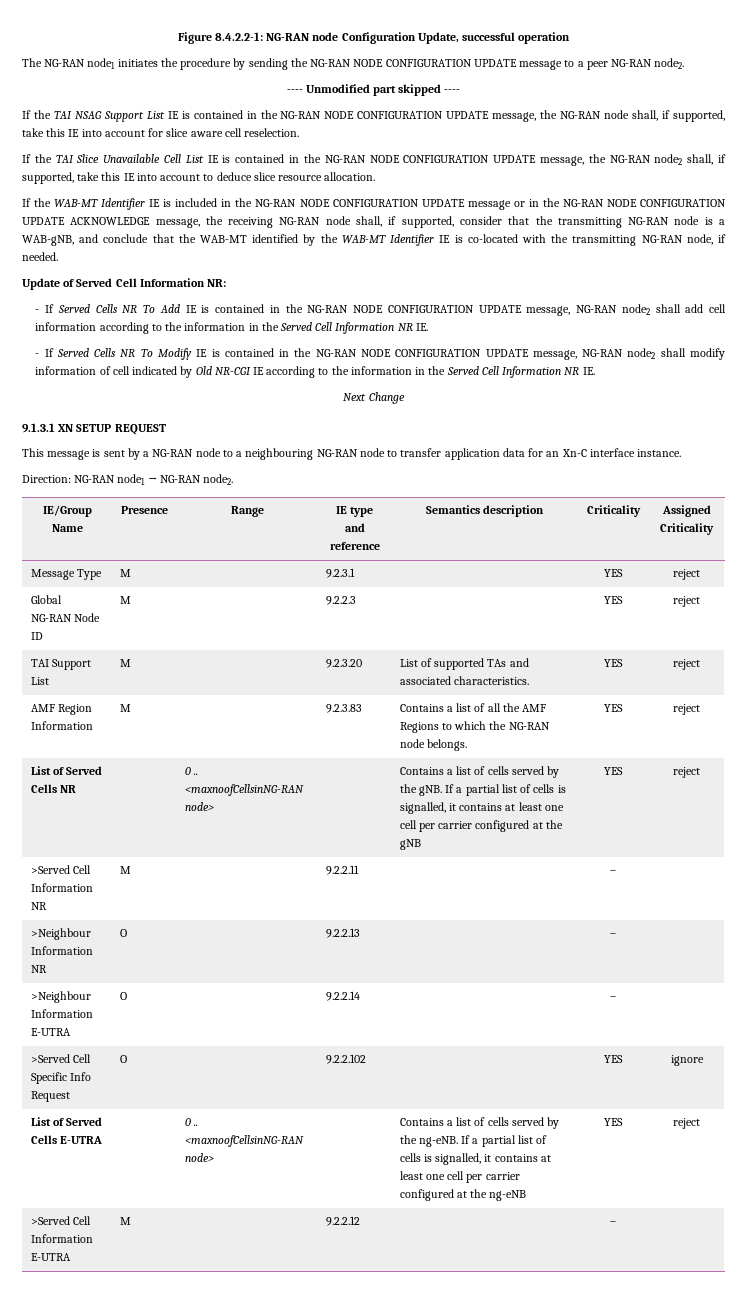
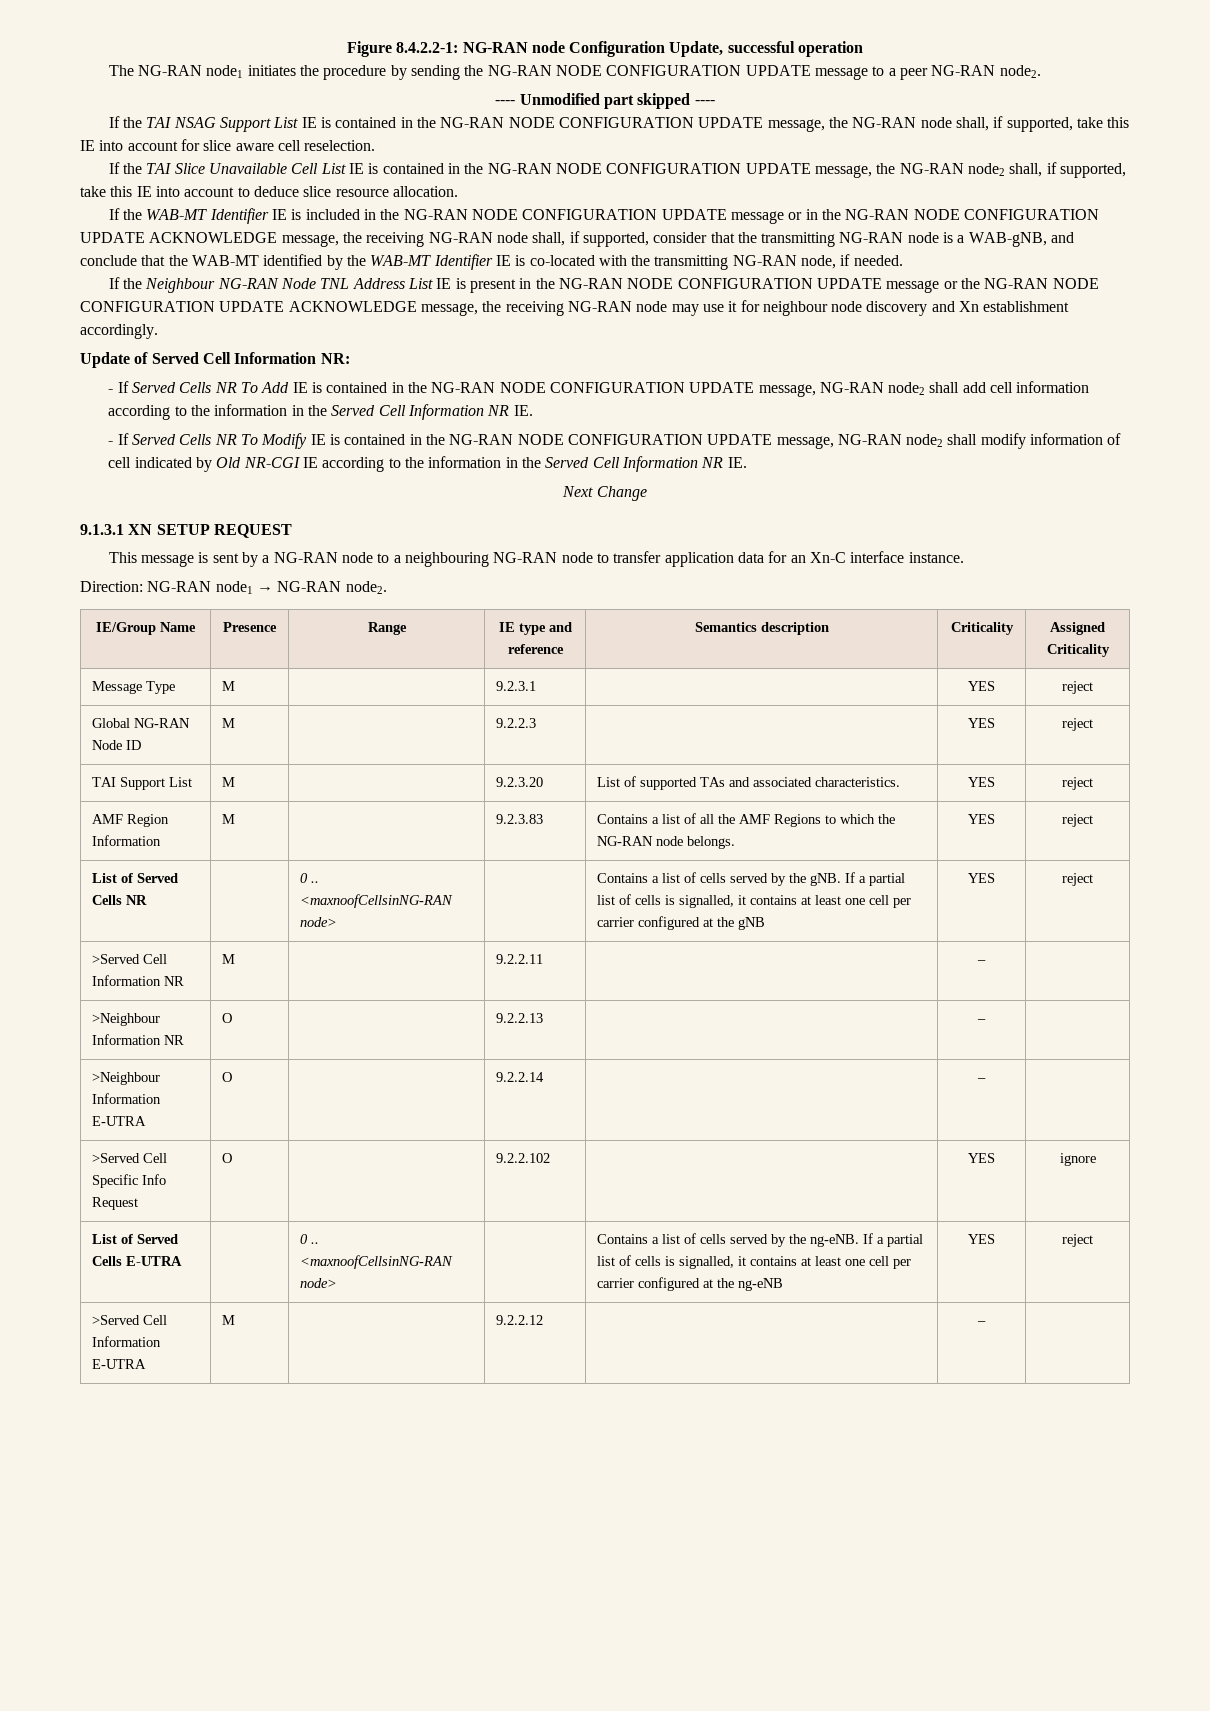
+ If the Neighbour NG-RAN Node TNL Address List IE is present in the NG-RAN NODE CONFIGURATION UPDATE message or the NG-RAN NODE CONFIGURATION UPDATE ACKNOWLEDGE message, the receiving NG-RAN node may use it for neighbour node discovery and Xn establishment accordingly.

